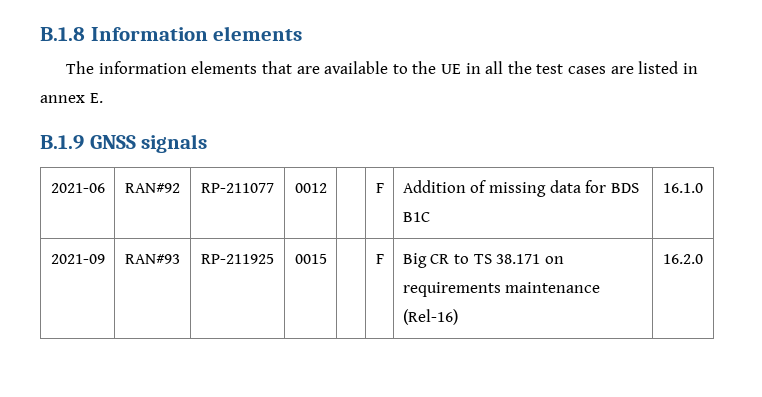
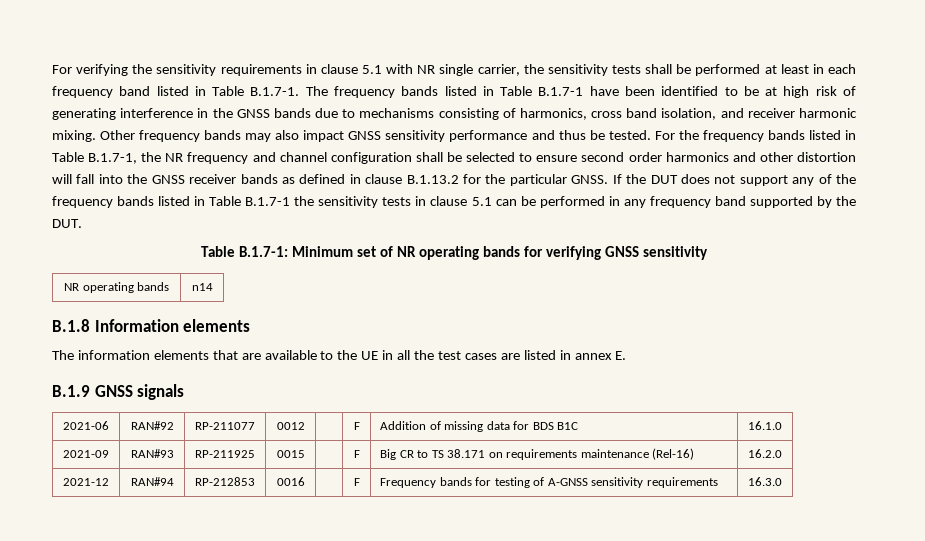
+ For verifying the sensitivity requirements in clause 5.1 with NR single carrier, the sensitivity tests shall be performed at least in each frequency band listed in Table B.1.7-1. The frequency bands listed in Table B.1.7-1 have been identified to be at high risk of generating interference in the GNSS bands due to mechanisms consisting of harmonics, cross band isolation, and receiver harmonic mixing. Other frequency bands may also impact GNSS sensitivity performance and thus be tested. For the frequency bands listed in Table B.1.7-1, the NR frequency and channel configuration shall be selected to ensure second order harmonics and other distortion will fall into the GNSS receiver bands as defined in clause B.1.13.2 for the particular GNSS. If the DUT does not support any of the frequency bands listed in Table B.1.7-1 the sensitivity tests in clause 5.1 can be performed in any frequency band supported by the DUT.
+ Table B.1.7-1: Minimum set of NR operating bands for verifying GNSS sensitivity
+ NR operating bands | n14
+ 2021-12 | RAN#94 | RP-212853 | 0016 | | F | Frequency bands for testing of A-GNSS sensitivity requirements | 16.3.0

